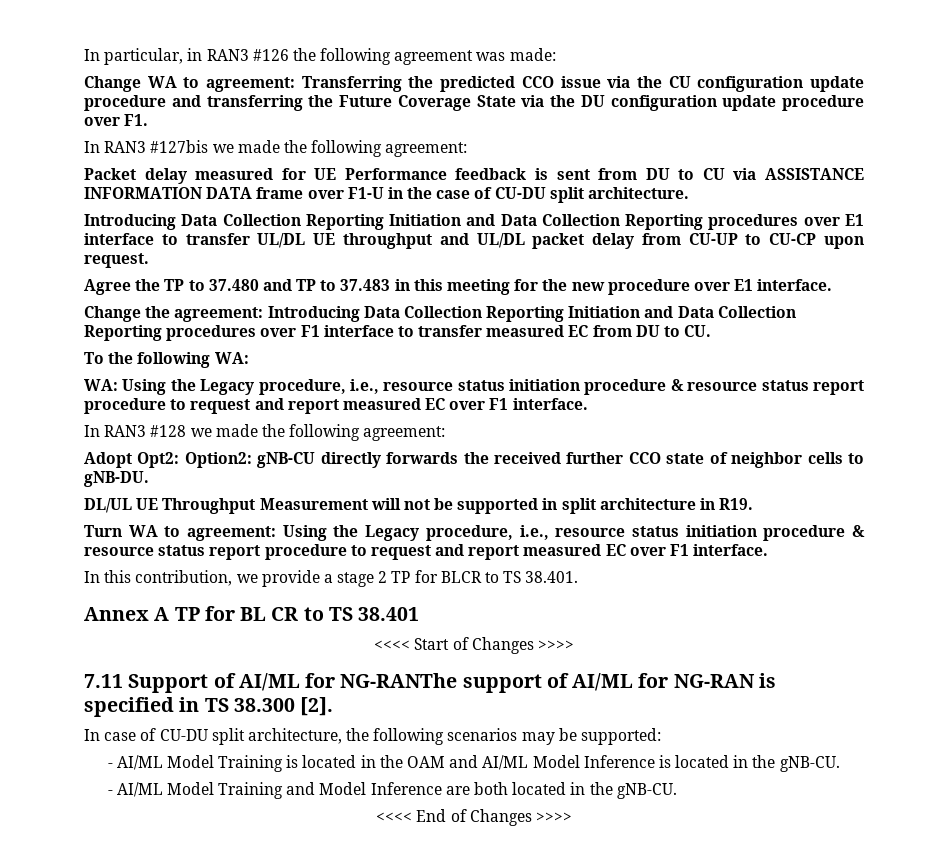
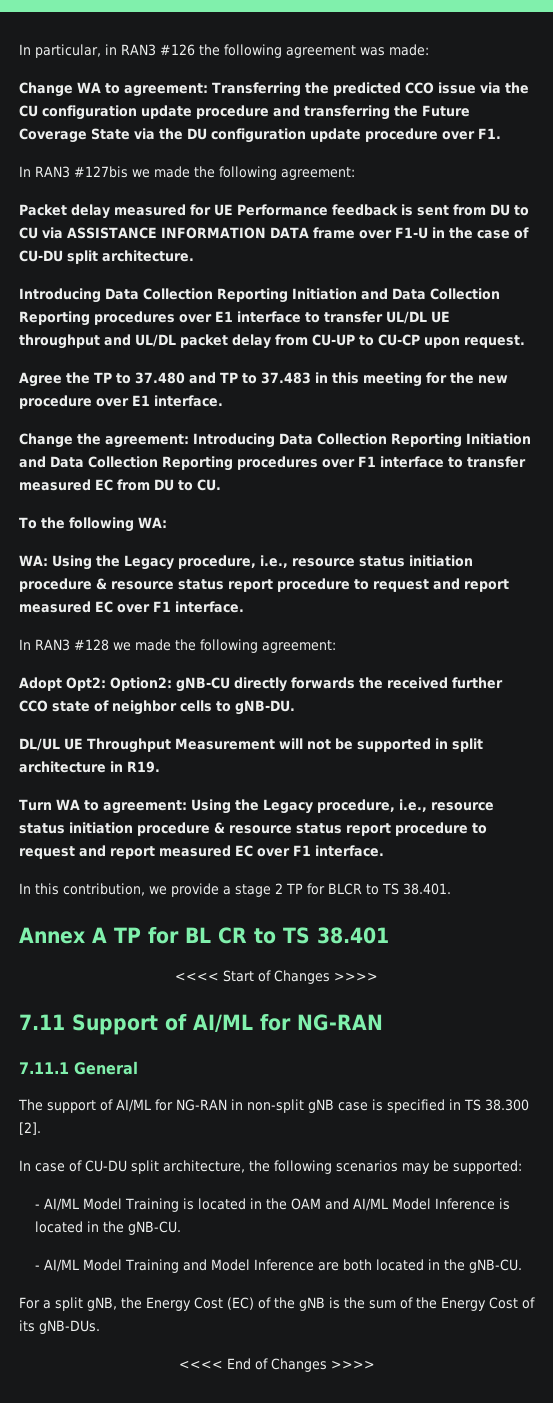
- 7.11 Support of AI/ML for NG-RANThe support of AI/ML for NG-RAN is specified in TS 38.300 [2].
+ 7.11 Support of AI/ML for NG-RAN
+ 7.11.1 General
+ The support of AI/ML for NG-RAN in non-split gNB case is specified in TS 38.300 [2].
+ For a split gNB, the Energy Cost (EC) of the gNB is the sum of the Energy Cost of its gNB-DUs.

